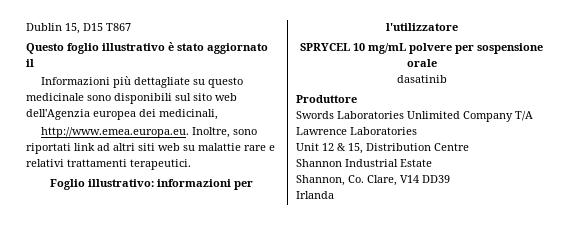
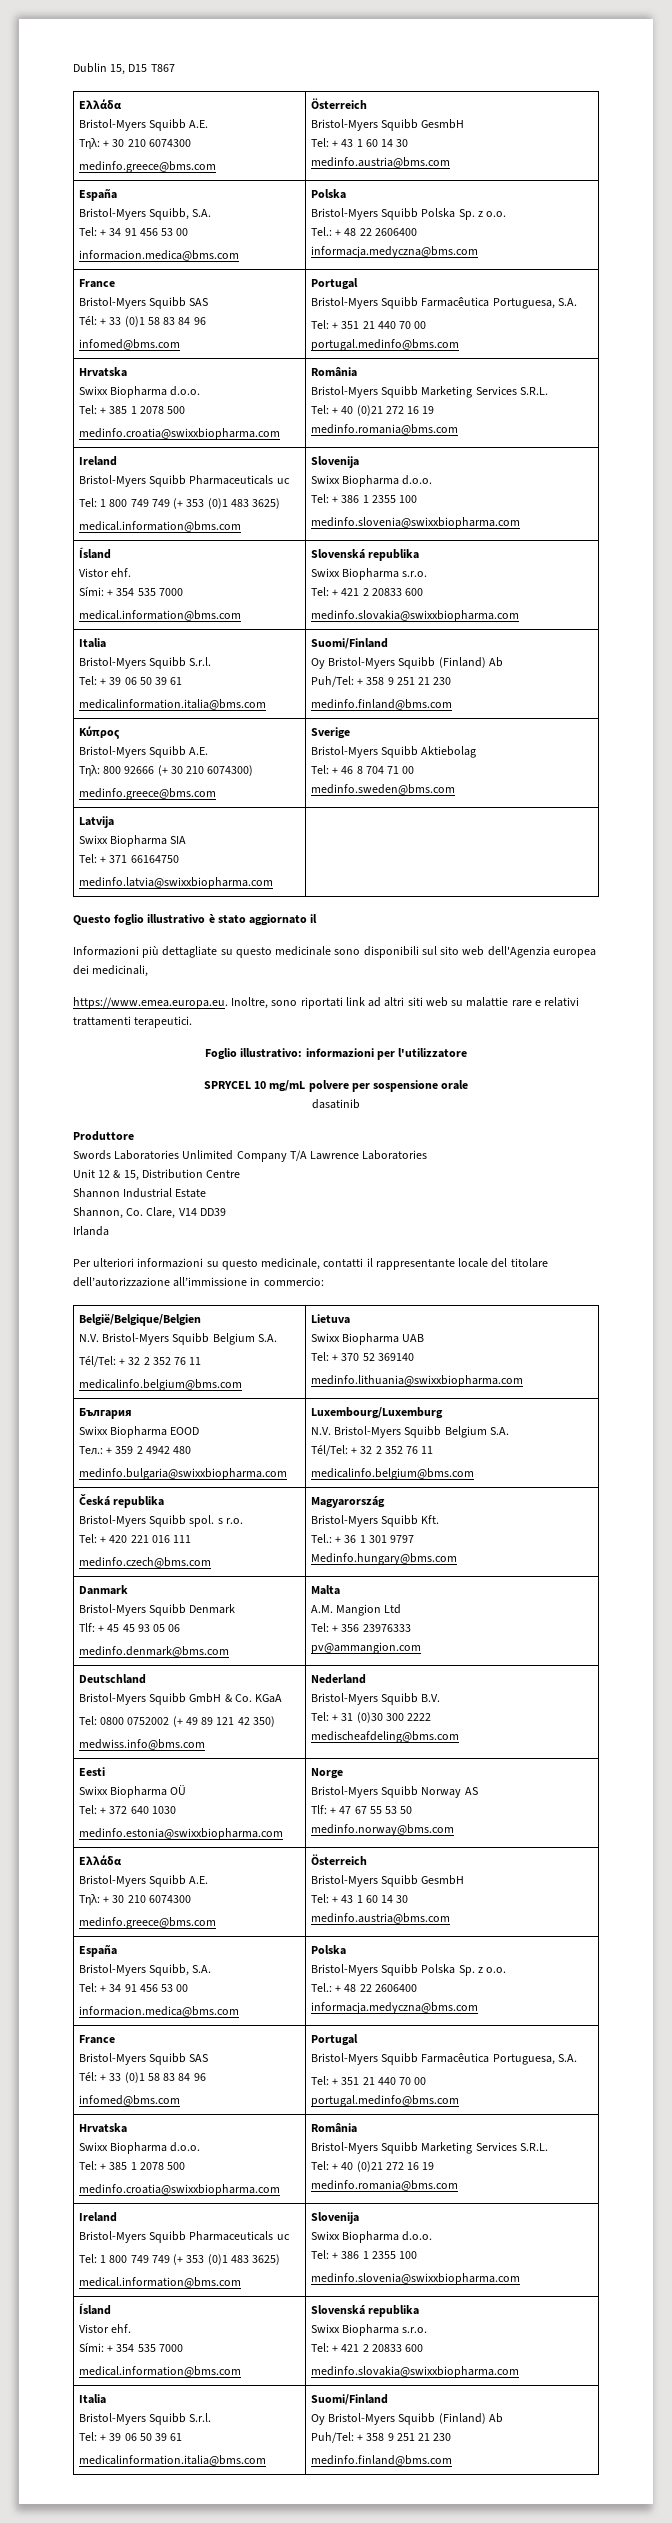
  Dublin 15, D15 T867
+ Ελλάδα
+ Bristol-Myers Squibb A.E.
+ Τηλ: + 30 210 6074300
+ medinfo.greece@bms.com | Österreich
+ Bristol-Myers Squibb GesmbH
+ Tel: + 43 1 60 14 30
+ medinfo.austria@bms.com
+ España
+ Bristol-Myers Squibb, S.A.
+ Tel: + 34 91 456 53 00
+ informacion.medica@bms.com | Polska
+ Bristol-Myers Squibb Polska Sp. z o.o.
+ Tel.: + 48 22 2606400
+ informacja.medyczna@bms.com
+ France
+ Bristol-Myers Squibb SAS
+ Tél: + 33 (0)1 58 83 84 96
+ infomed@bms.com | Portugal
+ Bristol-Myers Squibb Farmacêutica Portuguesa, S.A.
+ Tel: + 351 21 440 70 00
+ portugal.medinfo@bms.com
+ Hrvatska
+ Swixx Biopharma d.o.o.
+ Tel: + 385 1 2078 500
+ medinfo.croatia@swixxbiopharma.com | România
+ Bristol-Myers Squibb Marketing Services S.R.L.
+ Tel: + 40 (0)21 272 16 19
+ medinfo.romania@bms.com
+ Ireland
+ Bristol-Myers Squibb Pharmaceuticals uc
+ Tel: 1 800 749 749 (+ 353 (0)1 483 3625)
+ medical.information@bms.com | Slovenija
+ Swixx Biopharma d.o.o.
+ Tel: + 386 1 2355 100
+ medinfo.slovenia@swixxbiopharma.com
+ Ísland
+ Vistor ehf.
+ Sími: + 354 535 7000
+ medical.information@bms.com | Slovenská republika
+ Swixx Biopharma s.r.o.
+ Tel: + 421 2 20833 600
+ medinfo.slovakia@swixxbiopharma.com
+ Italia
+ Bristol-Myers Squibb S.r.l.
+ Tel: + 39 06 50 39 61
+ medicalinformation.italia@bms.com | Suomi/Finland
+ Oy Bristol-Myers Squibb (Finland) Ab
+ Puh/Tel: + 358 9 251 21 230
+ medinfo.finland@bms.com
+ Κύπρος
+ Bristol-Myers Squibb A.E.
+ Τηλ: 800 92666 (+ 30 210 6074300)
+ medinfo.greece@bms.com | Sverige
+ Bristol-Myers Squibb Aktiebolag
+ Tel: + 46 8 704 71 00
+ medinfo.sweden@bms.com
+ Latvija
+ Swixx Biopharma SIA
+ Tel: + 371 66164750
+ medinfo.latvia@swixxbiopharma.com |
- http://www.emea.europa.eu. Inoltre, sono riportati link ad altri siti web su malattie rare e relativi trattamenti terapeutici.
+ https://www.emea.europa.eu. Inoltre, sono riportati link ad altri siti web su malattie rare e relativi trattamenti terapeutici.
+ Per ulteriori informazioni su questo medicinale, contatti il rappresentante locale del titolare dell’autorizzazione all’immissione in commercio:
+ België/Belgique/Belgien
+ N.V. Bristol-Myers Squibb Belgium S.A.
+ Tél/Tel: + 32 2 352 76 11
+ medicalinfo.belgium@bms.com | Lietuva
+ Swixx Biopharma UAB
+ Tel: + 370 52 369140
+ medinfo.lithuania@swixxbiopharma.com
+ България
+ Swixx Biopharma EOOD
+ Teл.: + 359 2 4942 480
+ medinfo.bulgaria@swixxbiopharma.com | Luxembourg/Luxemburg
+ N.V. Bristol-Myers Squibb Belgium S.A.
+ Tél/Tel: + 32 2 352 76 11
+ medicalinfo.belgium@bms.com
+ Česká republika
+ Bristol-Myers Squibb spol. s r.o.
+ Tel: + 420 221 016 111
+ medinfo.czech@bms.com | Magyarország
+ Bristol-Myers Squibb Kft.
+ Tel.: + 36 1 301 9797
+ Medinfo.hungary@bms.com
+ Danmark
+ Bristol-Myers Squibb Denmark
+ Tlf: + 45 45 93 05 06
+ medinfo.denmark@bms.com | Malta
+ A.M. Mangion Ltd
+ Tel: + 356 23976333
+ pv@ammangion.com
+ Deutschland
+ Bristol-Myers Squibb GmbH & Co. KGaA
+ Tel: 0800 0752002 (+ 49 89 121 42 350)
+ medwiss.info@bms.com | Nederland
+ Bristol-Myers Squibb B.V.
+ Tel: + 31 (0)30 300 2222
+ medischeafdeling@bms.com
+ Eesti
+ Swixx Biopharma OÜ
+ Tel: + 372 640 1030
+ medinfo.estonia@swixxbiopharma.com | Norge
+ Bristol-Myers Squibb Norway AS
+ Tlf: + 47 67 55 53 50
+ medinfo.norway@bms.com
+ Ελλάδα
+ Bristol-Myers Squibb A.E.
+ Τηλ: + 30 210 6074300
+ medinfo.greece@bms.com | Österreich
+ Bristol-Myers Squibb GesmbH
+ Tel: + 43 1 60 14 30
+ medinfo.austria@bms.com
+ España
+ Bristol-Myers Squibb, S.A.
+ Tel: + 34 91 456 53 00
+ informacion.medica@bms.com | Polska
+ Bristol-Myers Squibb Polska Sp. z o.o.
+ Tel.: + 48 22 2606400
+ informacja.medyczna@bms.com
+ France
+ Bristol-Myers Squibb SAS
+ Tél: + 33 (0)1 58 83 84 96
+ infomed@bms.com | Portugal
+ Bristol-Myers Squibb Farmacêutica Portuguesa, S.A.
+ Tel: + 351 21 440 70 00
+ portugal.medinfo@bms.com
+ Hrvatska
+ Swixx Biopharma d.o.o.
+ Tel: + 385 1 2078 500
+ medinfo.croatia@swixxbiopharma.com | România
+ Bristol-Myers Squibb Marketing Services S.R.L.
+ Tel: + 40 (0)21 272 16 19
+ medinfo.romania@bms.com
+ Ireland
+ Bristol-Myers Squibb Pharmaceuticals uc
+ Tel: 1 800 749 749 (+ 353 (0)1 483 3625)
+ medical.information@bms.com | Slovenija
+ Swixx Biopharma d.o.o.
+ Tel: + 386 1 2355 100
+ medinfo.slovenia@swixxbiopharma.com
+ Ísland
+ Vistor ehf.
+ Sími: + 354 535 7000
+ medical.information@bms.com | Slovenská republika
+ Swixx Biopharma s.r.o.
+ Tel: + 421 2 20833 600
+ medinfo.slovakia@swixxbiopharma.com
+ Italia
+ Bristol-Myers Squibb S.r.l.
+ Tel: + 39 06 50 39 61
+ medicalinformation.italia@bms.com | Suomi/Finland
+ Oy Bristol-Myers Squibb (Finland) Ab
+ Puh/Tel: + 358 9 251 21 230
+ medinfo.finland@bms.com

